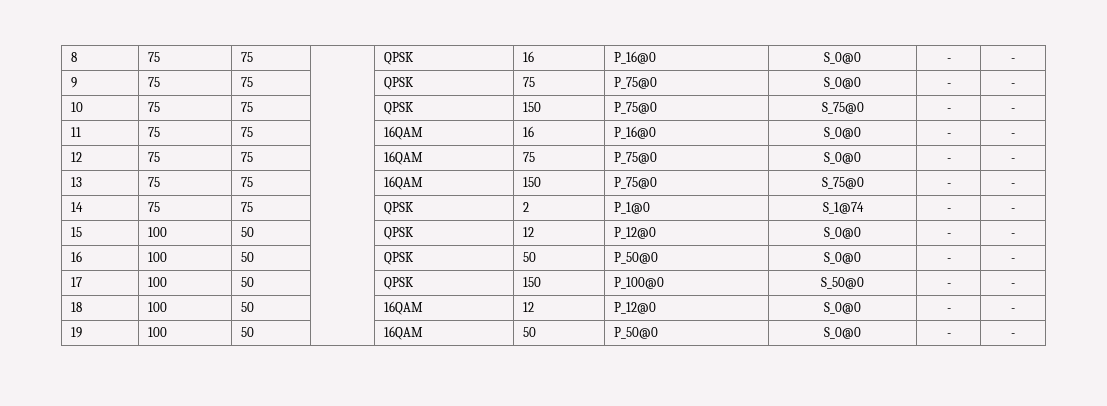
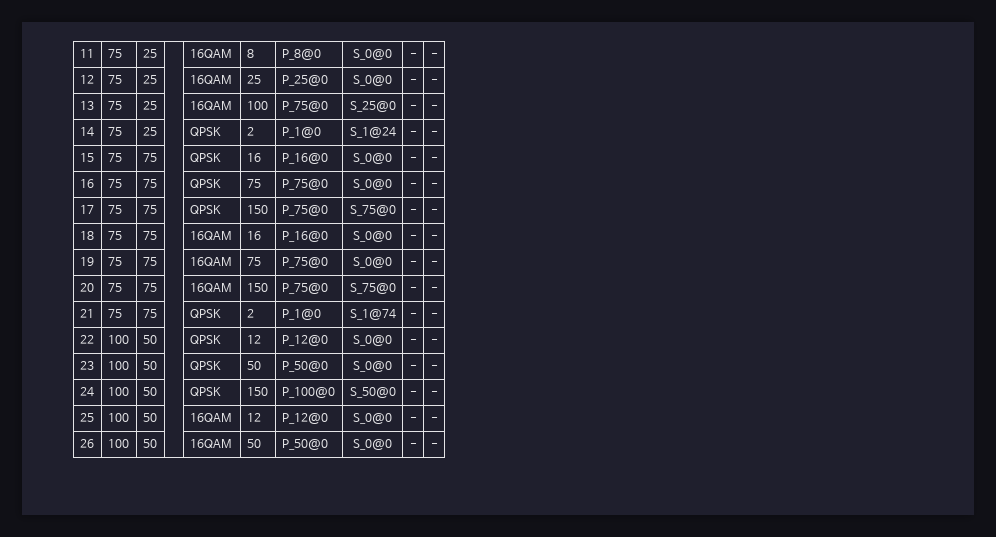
- 8 | 75 | 75 | | QPSK | 16 | P_16@0 | S_0@0 | - | -
+ 11 | 75 | 25 | | 16QAM | 8 | P_8@0 | S_0@0 | - | -
+ 12 | 75 | 25 | | 16QAM | 25 | P_25@0 | S_0@0 | - | -
+ 13 | 75 | 25 | | 16QAM | 100 | P_75@0 | S_25@0 | - | -
+ 14 | 75 | 25 | | QPSK | 2 | P_1@0 | S_1@24 | - | -
+ 15 | 75 | 75 | | QPSK | 16 | P_16@0 | S_0@0 | - | -
- 9 | 75 | 75 | | QPSK | 75 | P_75@0 | S_0@0 | - | -
+ 16 | 75 | 75 | | QPSK | 75 | P_75@0 | S_0@0 | - | -
- 10 | 75 | 75 | | QPSK | 150 | P_75@0 | S_75@0 | - | -
+ 17 | 75 | 75 | | QPSK | 150 | P_75@0 | S_75@0 | - | -
- 11 | 75 | 75 | | 16QAM | 16 | P_16@0 | S_0@0 | - | -
+ 18 | 75 | 75 | | 16QAM | 16 | P_16@0 | S_0@0 | - | -
- 12 | 75 | 75 | | 16QAM | 75 | P_75@0 | S_0@0 | - | -
+ 19 | 75 | 75 | | 16QAM | 75 | P_75@0 | S_0@0 | - | -
- 13 | 75 | 75 | | 16QAM | 150 | P_75@0 | S_75@0 | - | -
+ 20 | 75 | 75 | | 16QAM | 150 | P_75@0 | S_75@0 | - | -
- 14 | 75 | 75 | | QPSK | 2 | P_1@0 | S_1@74 | - | -
+ 21 | 75 | 75 | | QPSK | 2 | P_1@0 | S_1@74 | - | -
- 15 | 100 | 50 | | QPSK | 12 | P_12@0 | S_0@0 | - | -
+ 22 | 100 | 50 | | QPSK | 12 | P_12@0 | S_0@0 | - | -
- 16 | 100 | 50 | | QPSK | 50 | P_50@0 | S_0@0 | - | -
+ 23 | 100 | 50 | | QPSK | 50 | P_50@0 | S_0@0 | - | -
- 17 | 100 | 50 | | QPSK | 150 | P_100@0 | S_50@0 | - | -
+ 24 | 100 | 50 | | QPSK | 150 | P_100@0 | S_50@0 | - | -
- 18 | 100 | 50 | | 16QAM | 12 | P_12@0 | S_0@0 | - | -
+ 25 | 100 | 50 | | 16QAM | 12 | P_12@0 | S_0@0 | - | -
- 19 | 100 | 50 | | 16QAM | 50 | P_50@0 | S_0@0 | - | -
+ 26 | 100 | 50 | | 16QAM | 50 | P_50@0 | S_0@0 | - | -

